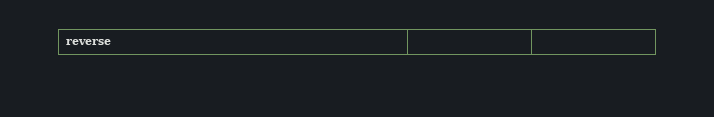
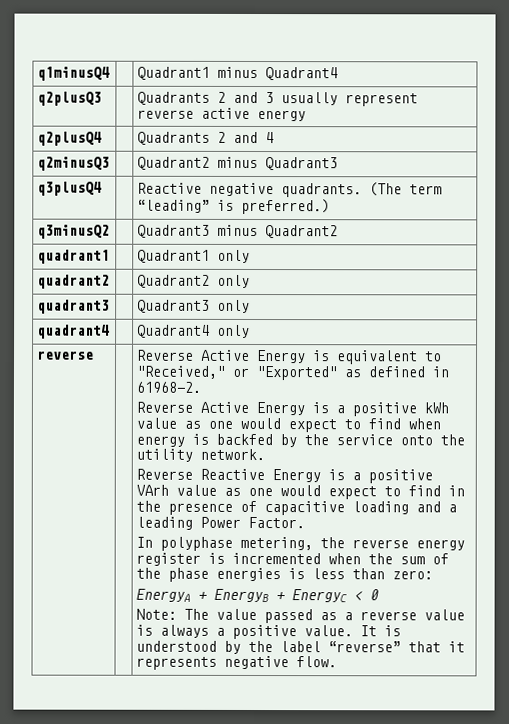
- reverse | |
+ q1minusQ4 | | Quadrant1 minus Quadrant4
+ q2plusQ3 | | Quadrants 2 and 3 usually represent reverse active energy
+ q2plusQ4 | | Quadrants 2 and 4
+ q2minusQ3 | | Quadrant2 minus Quadrant3
+ q3plusQ4 | | Reactive negative quadrants. (The term “leading” is preferred.)
+ q3minusQ2 | | Quadrant3 minus Quadrant2
+ quadrant1 | | Quadrant1 only
+ quadrant2 | | Quadrant2 only
+ quadrant3 | | Quadrant3 only
+ quadrant4 | | Quadrant4 only
+ reverse | | Reverse Active Energy is equivalent to "Received," or "Exported" as defined in 61968-2.
+ Reverse Active Energy is a positive kWh value as one would expect to find when energy is backfed by the service onto the utility network.
+ Reverse Reactive Energy is a positive VArh value as one would expect to find in the presence of capacitive loading and a leading Power Factor.
+ In polyphase metering, the reverse energy register is incremented when the sum of the phase energies is less than zero:
+ EnergyA + EnergyB + EnergyC < 0
+ Note: The value passed as a reverse value is always a positive value. It is understood by the label “reverse” that it represents negative flow.

